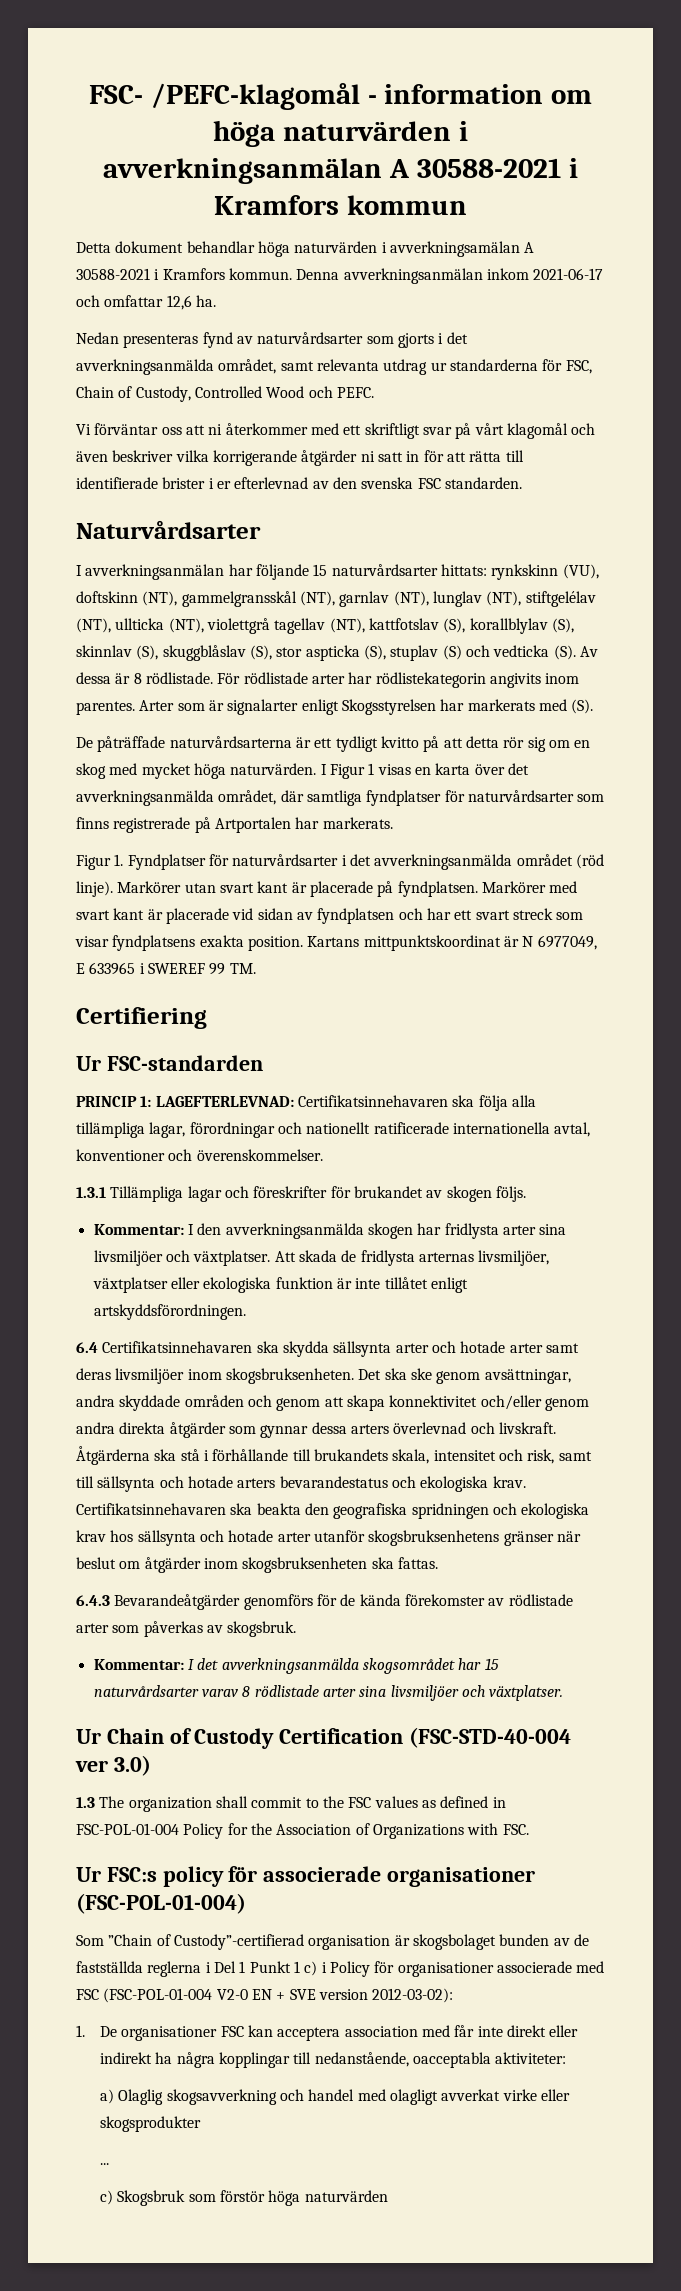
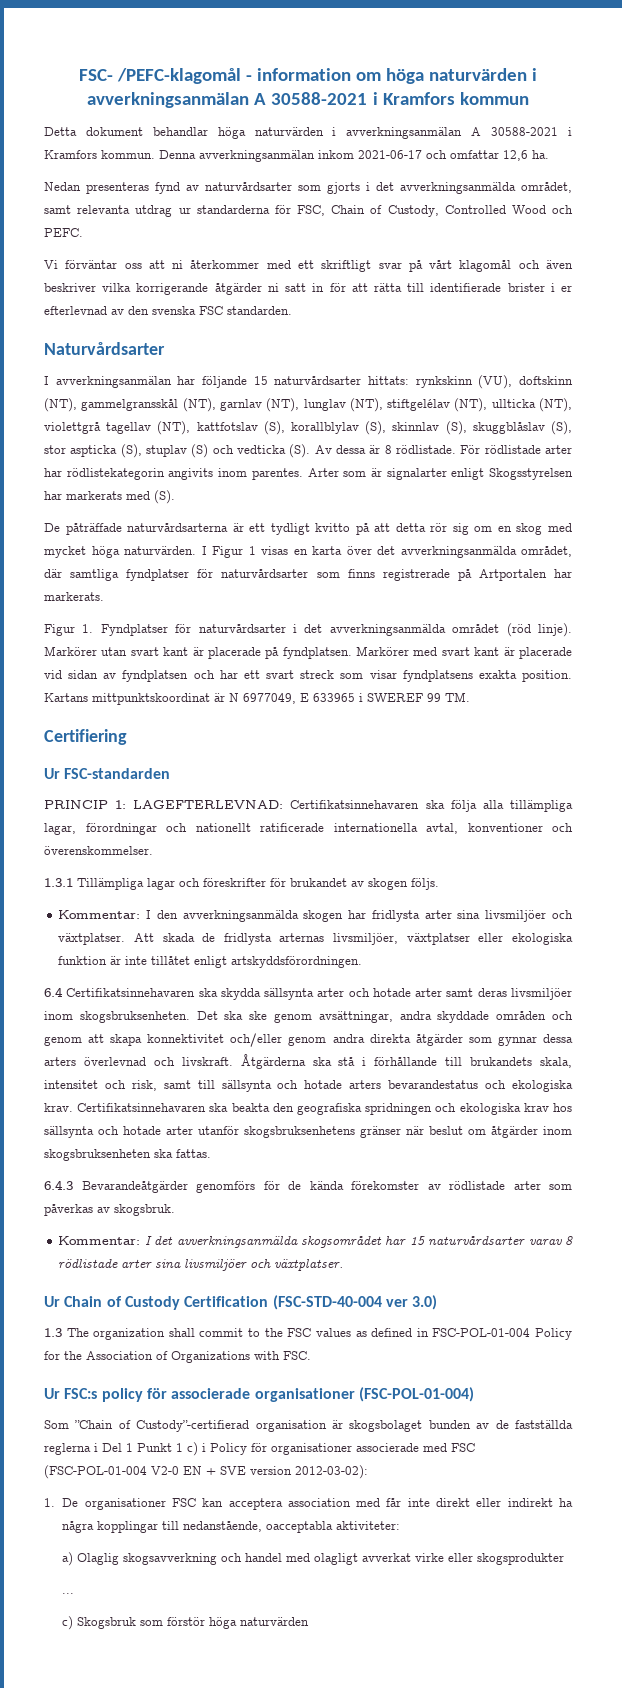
- Detta dokument behandlar höga naturvärden i avverkningsamälan A 30588-2021 i Kramfors kommun.
+ Detta dokument behandlar höga naturvärden i avverkningsanmälan A 30588-2021 i Kramfors kommun.

